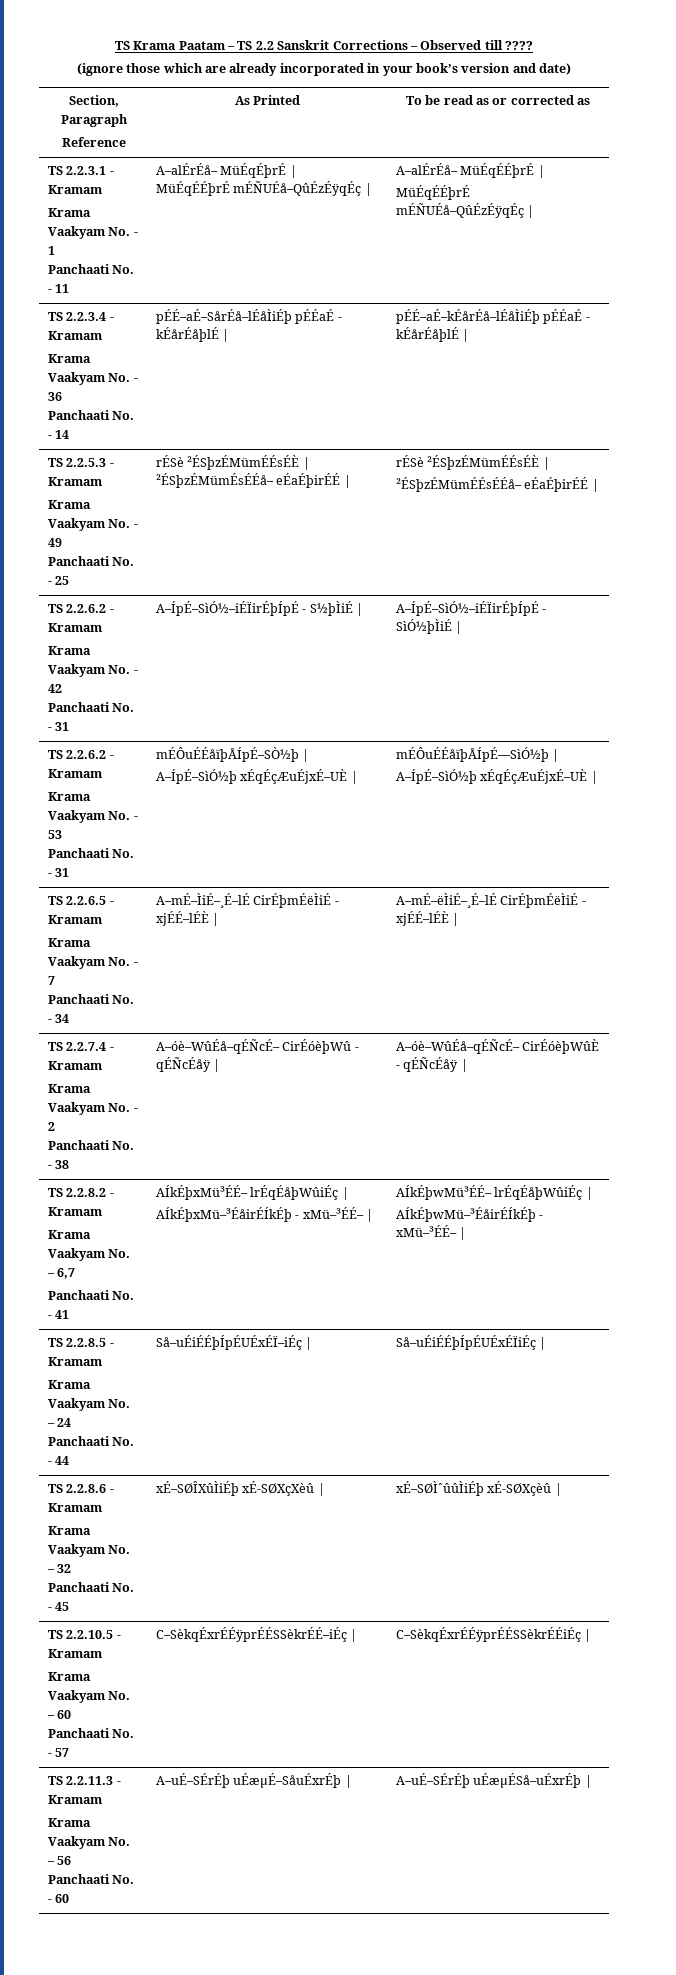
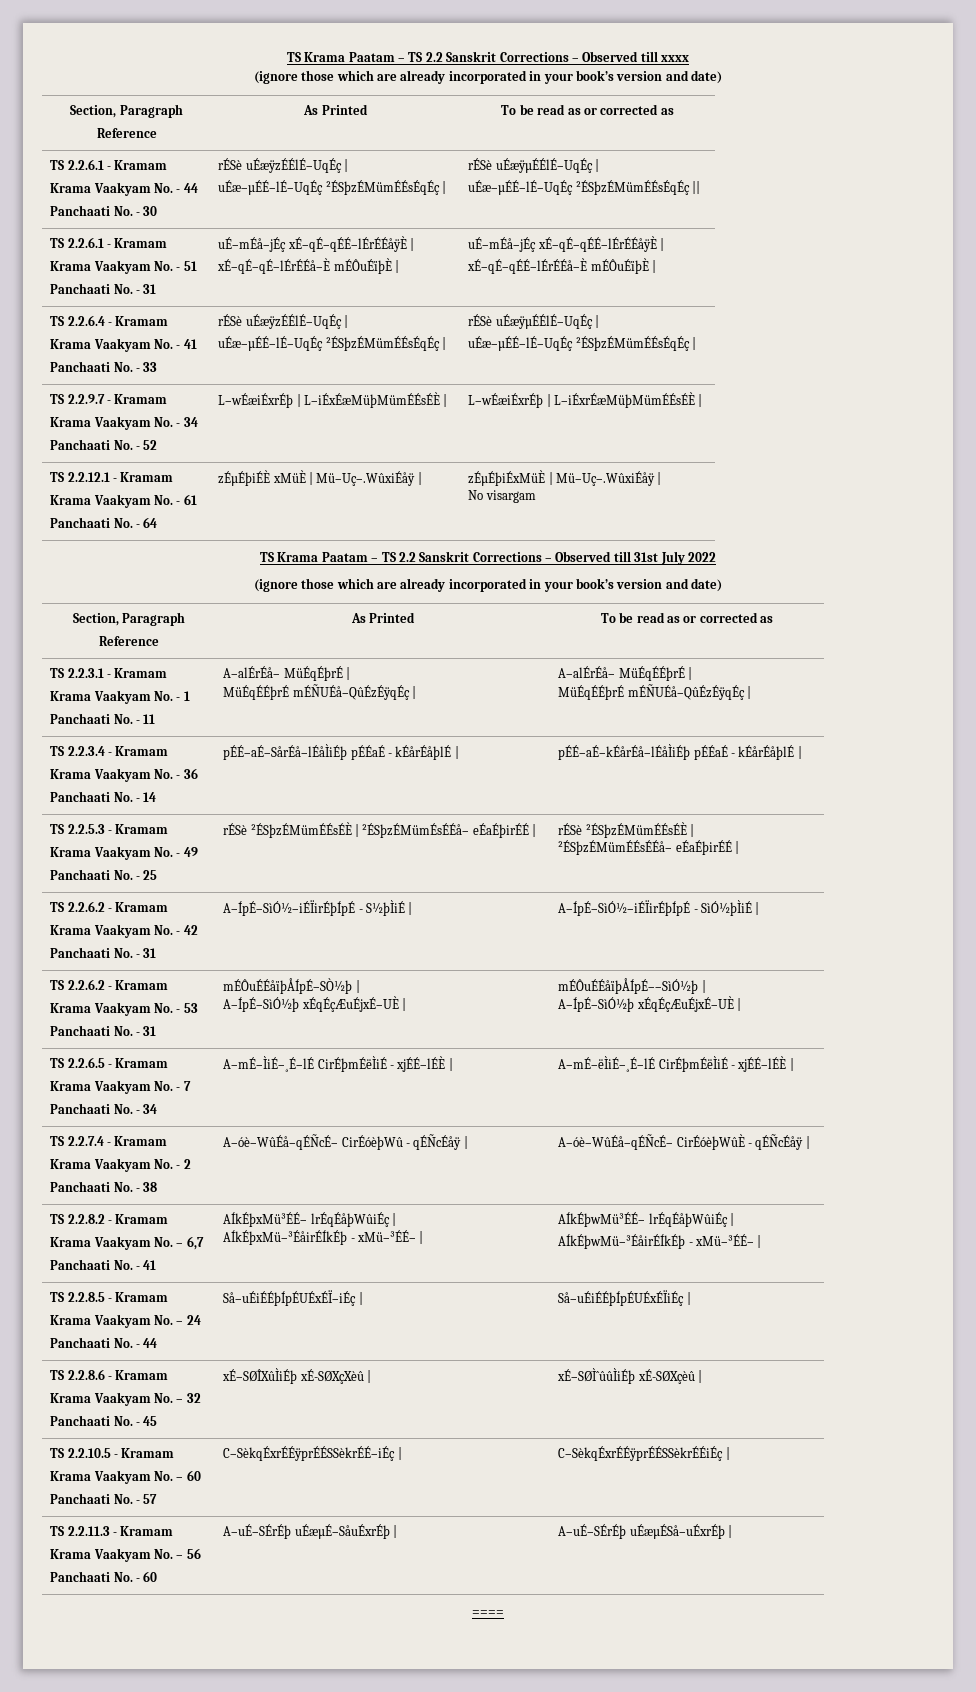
- TS Krama Paatam – TS 2.2 Sanskrit Corrections – Observed till ????
+ TS Krama Paatam – TS 2.2 Sanskrit Corrections – Observed till xxxx
+ (ignore those which are already incorporated in your book’s version and date)
+ Section, Paragraph
+ Reference | As Printed | To be read as or corrected as
+ TS 2.2.6.1 - Kramam
+ Krama Vaakyam No. - 44
+ Panchaati No. - 30 | rÉSè uÉæÿzÉÉlÉ–UqÉç |
+ uÉæ–µÉÉ–lÉ–UqÉç ²ÉSþzÉMümÉÉsÉqÉç | | rÉSè uÉæÿµÉÉlÉ–UqÉç |
+ uÉæ–µÉÉ–lÉ–UqÉç ²ÉSþzÉMümÉÉsÉqÉç ||
+ TS 2.2.6.1 - Kramam
+ Krama Vaakyam No. - 51
+ Panchaati No. - 31 | uÉ–mÉå–jÉç xÉ–qÉ–qÉÉ–lÉrÉÉåÿÈ |
+ xÉ–qÉ–qÉ–lÉrÉÉå–È mÉÔuÉïþÈ | | uÉ–mÉå–jÉç xÉ–qÉ–qÉÉ–lÉrÉÉåÿÈ |
+ xÉ–qÉ–qÉÉ–lÉrÉÉå–È mÉÔuÉïþÈ |
+ TS 2.2.6.4 - Kramam
+ Krama Vaakyam No. - 41
+ Panchaati No. - 33 | rÉSè uÉæÿzÉÉlÉ–UqÉç |
+ uÉæ–µÉÉ–lÉ–UqÉç ²ÉSþzÉMümÉÉsÉqÉç | | rÉSè uÉæÿµÉÉlÉ–UqÉç |
+ uÉæ–µÉÉ–lÉ–UqÉç ²ÉSþzÉMümÉÉsÉqÉç |
+ TS 2.2.9.7 - Kramam
+ Krama Vaakyam No. - 34
+ Panchaati No. - 52 | L–wÉæiÉxrÉþ | L–iÉxÉæMüþMümÉÉsÉÈ | | L–wÉæiÉxrÉþ | L–iÉxrÉæMüþMümÉÉsÉÈ |
+ TS 2.2.12.1 - Kramam
+ Krama Vaakyam No. - 61
+ Panchaati No. - 64 | zÉµÉþiÉÈ xMüÈ | Mü–Uç–.WûxiÉåÿ | | zÉµÉþiÉxMüÈ | Mü–Uç–.WûxiÉåÿ |
+ No visargam
+ TS Krama Paatam – TS 2.2 Sanskrit Corrections – Observed till 31st July 2022
+ ====

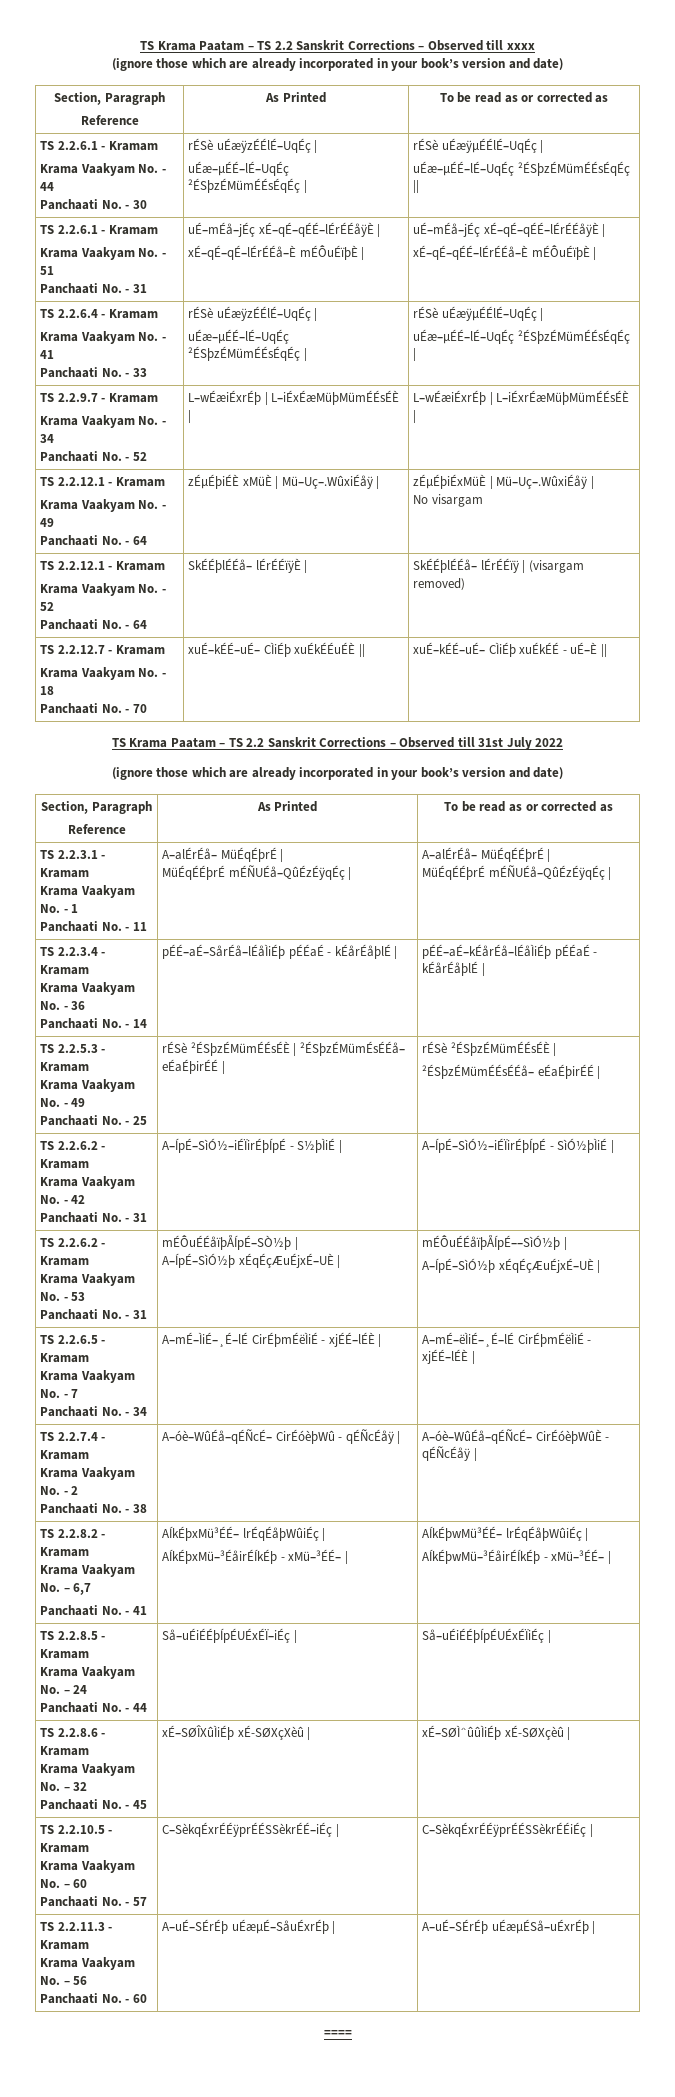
  TS 2.2.9.7 - Kramam
  Krama Vaakyam No. - 34
  Panchaati No. - 52 | L–wÉæiÉxrÉþ | L–iÉxÉæMüþMümÉÉsÉÈ | | L–wÉæiÉxrÉþ | L–iÉxrÉæMüþMümÉÉsÉÈ |
  TS 2.2.12.1 - Kramam
- Krama Vaakyam No. - 61
+ Krama Vaakyam No. - 49
  Panchaati No. - 64 | zÉµÉþiÉÈ xMüÈ | Mü–Uç–.WûxiÉåÿ | | zÉµÉþiÉxMüÈ | Mü–Uç–.WûxiÉåÿ |
  No visargam
+ TS 2.2.12.1 - Kramam
+ Krama Vaakyam No. - 52
+ Panchaati No. - 64 | SkÉÉþlÉÉå– lÉrÉÉïÿÈ | | SkÉÉþlÉÉå– lÉrÉÉïÿ | (visargam removed)
+ TS 2.2.12.7 - Kramam
+ Krama Vaakyam No. - 18
+ Panchaati No. - 70 | xuÉ–kÉÉ–uÉ– CÌiÉþ xuÉkÉÉuÉÈ || | xuÉ–kÉÉ–uÉ– CÌiÉþ xuÉkÉÉ - uÉ–È ||

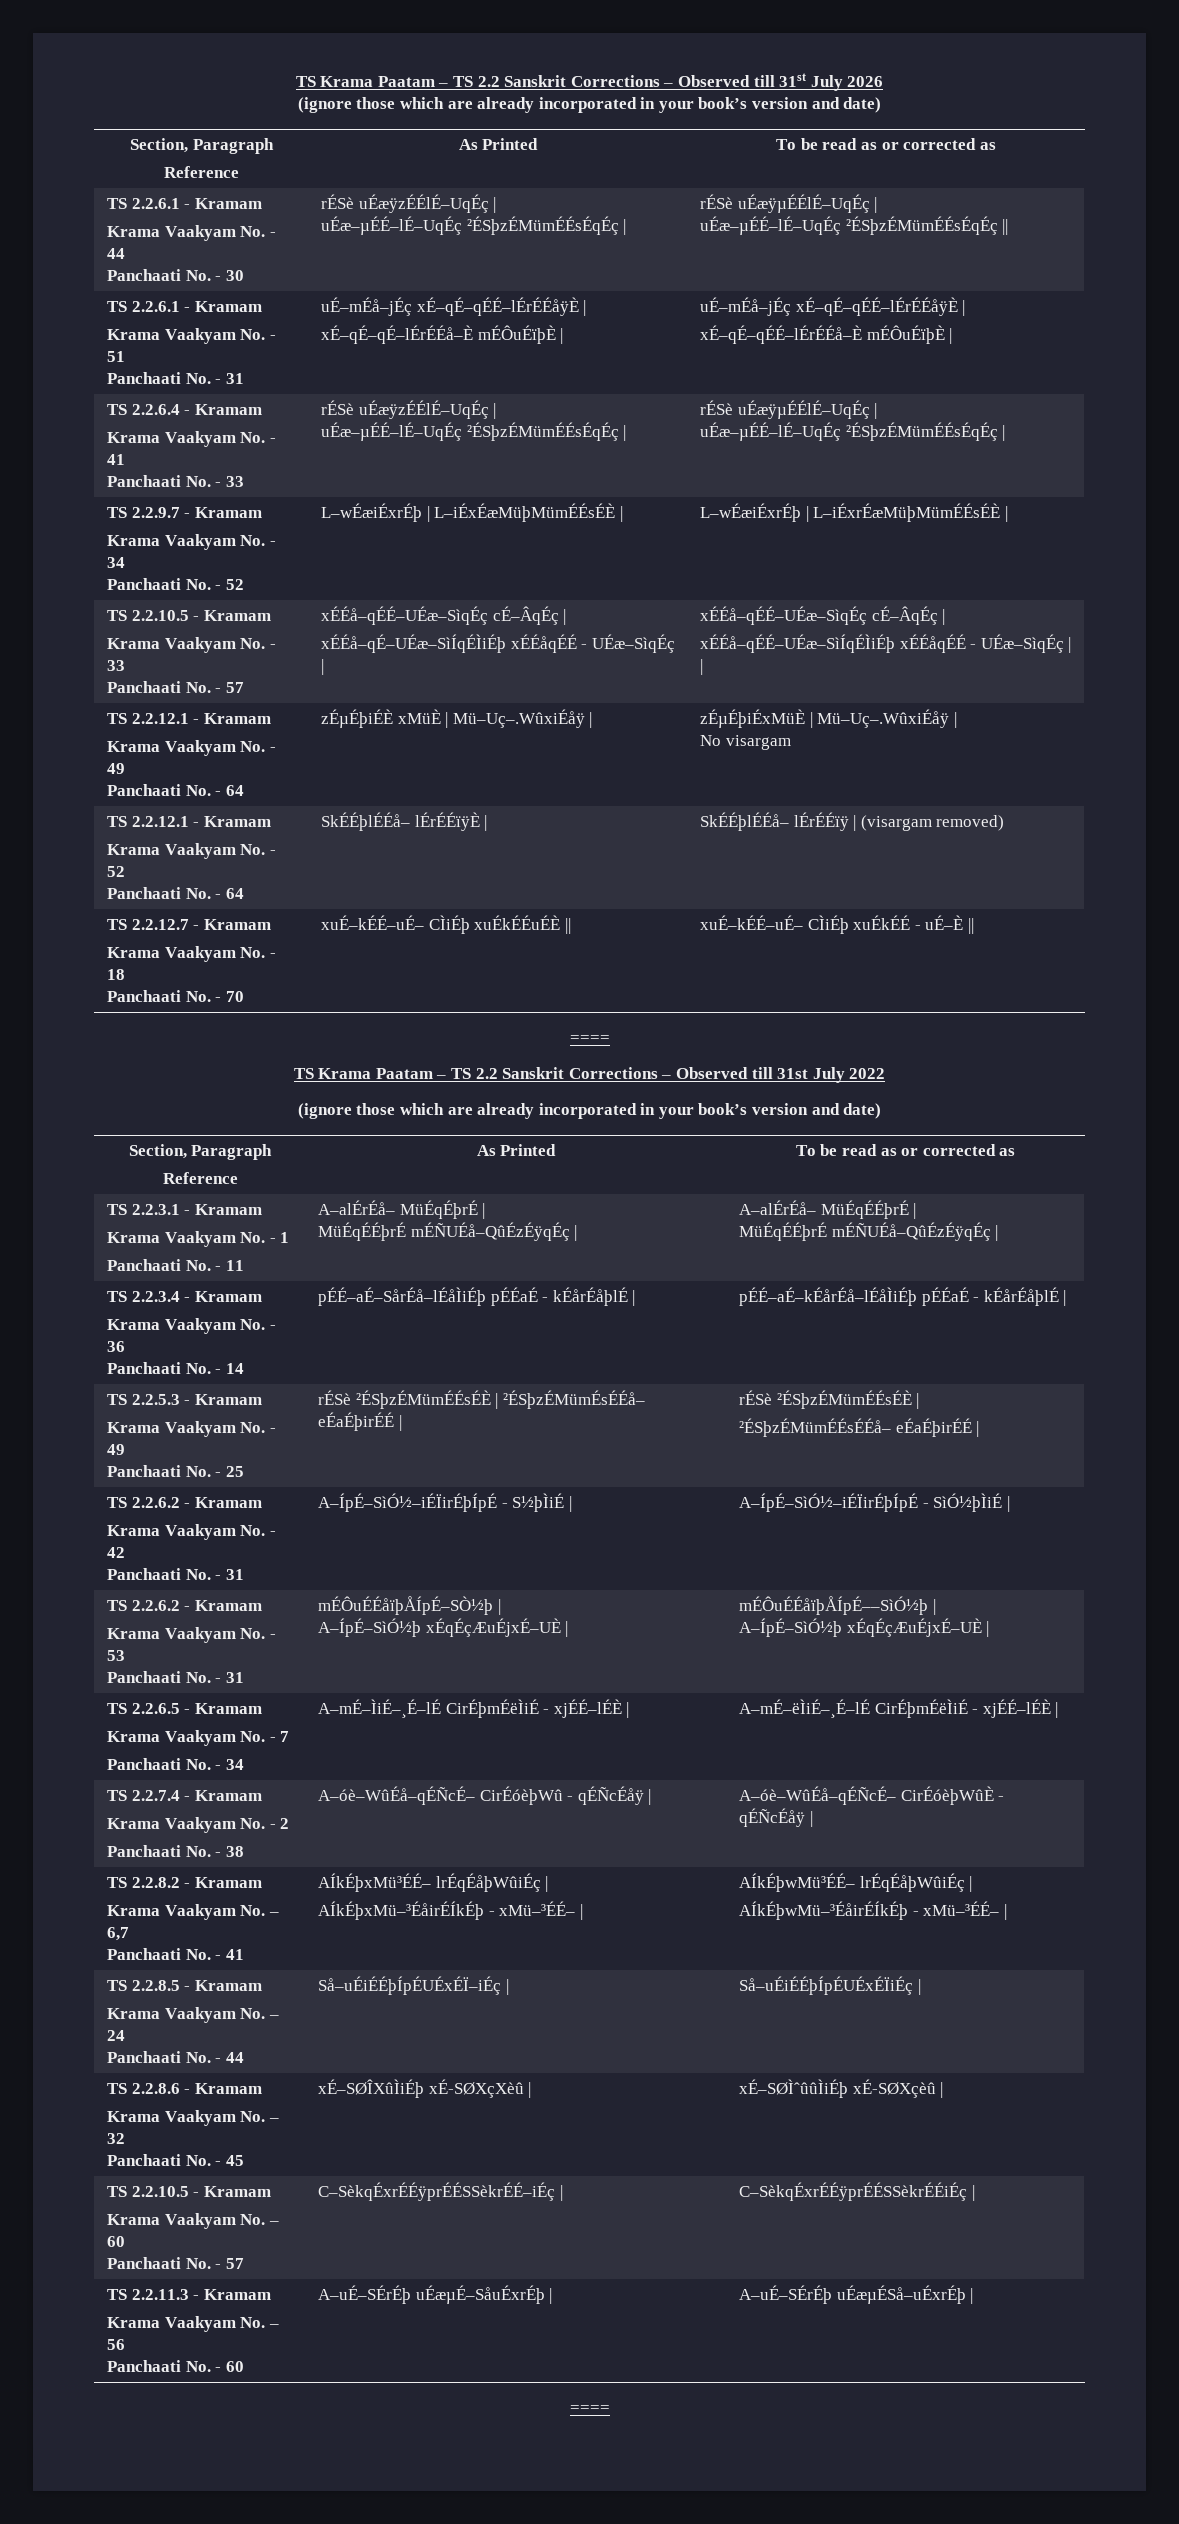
- TS Krama Paatam – TS 2.2 Sanskrit Corrections – Observed till xxxx
+ TS Krama Paatam – TS 2.2 Sanskrit Corrections – Observed till 31st July 2026
  TS 2.2.9.7 - Kramam
  Krama Vaakyam No. - 34
  Panchaati No. - 52 | L–wÉæiÉxrÉþ | L–iÉxÉæMüþMümÉÉsÉÈ | | L–wÉæiÉxrÉþ | L–iÉxrÉæMüþMümÉÉsÉÈ |
+ TS 2.2.10.5 - Kramam
+ Krama Vaakyam No. - 33
+ Panchaati No. - 57 | xÉÉå–qÉÉ–UÉæ–SìqÉç cÉ–ÂqÉç |
+ xÉÉå–qÉ–UÉæ–SìÍqÉÌiÉþ xÉÉåqÉÉ - UÉæ–SìqÉç | | xÉÉå–qÉÉ–UÉæ–SìqÉç cÉ–ÂqÉç |
+ xÉÉå–qÉÉ–UÉæ–SìÍqÉÌiÉþ xÉÉåqÉÉ - UÉæ–SìqÉç | |
  TS 2.2.12.7 - Kramam
  Krama Vaakyam No. - 18
  Panchaati No. - 70 | xuÉ–kÉÉ–uÉ– CÌiÉþ xuÉkÉÉuÉÈ || | xuÉ–kÉÉ–uÉ– CÌiÉþ xuÉkÉÉ - uÉ–È ||
+ ====

